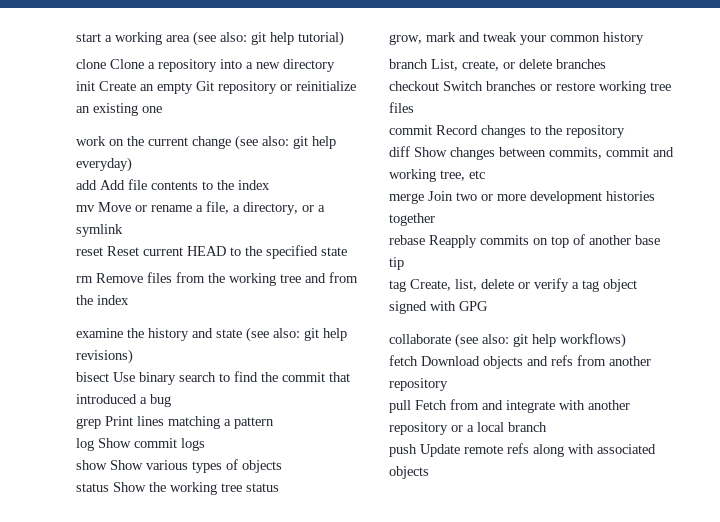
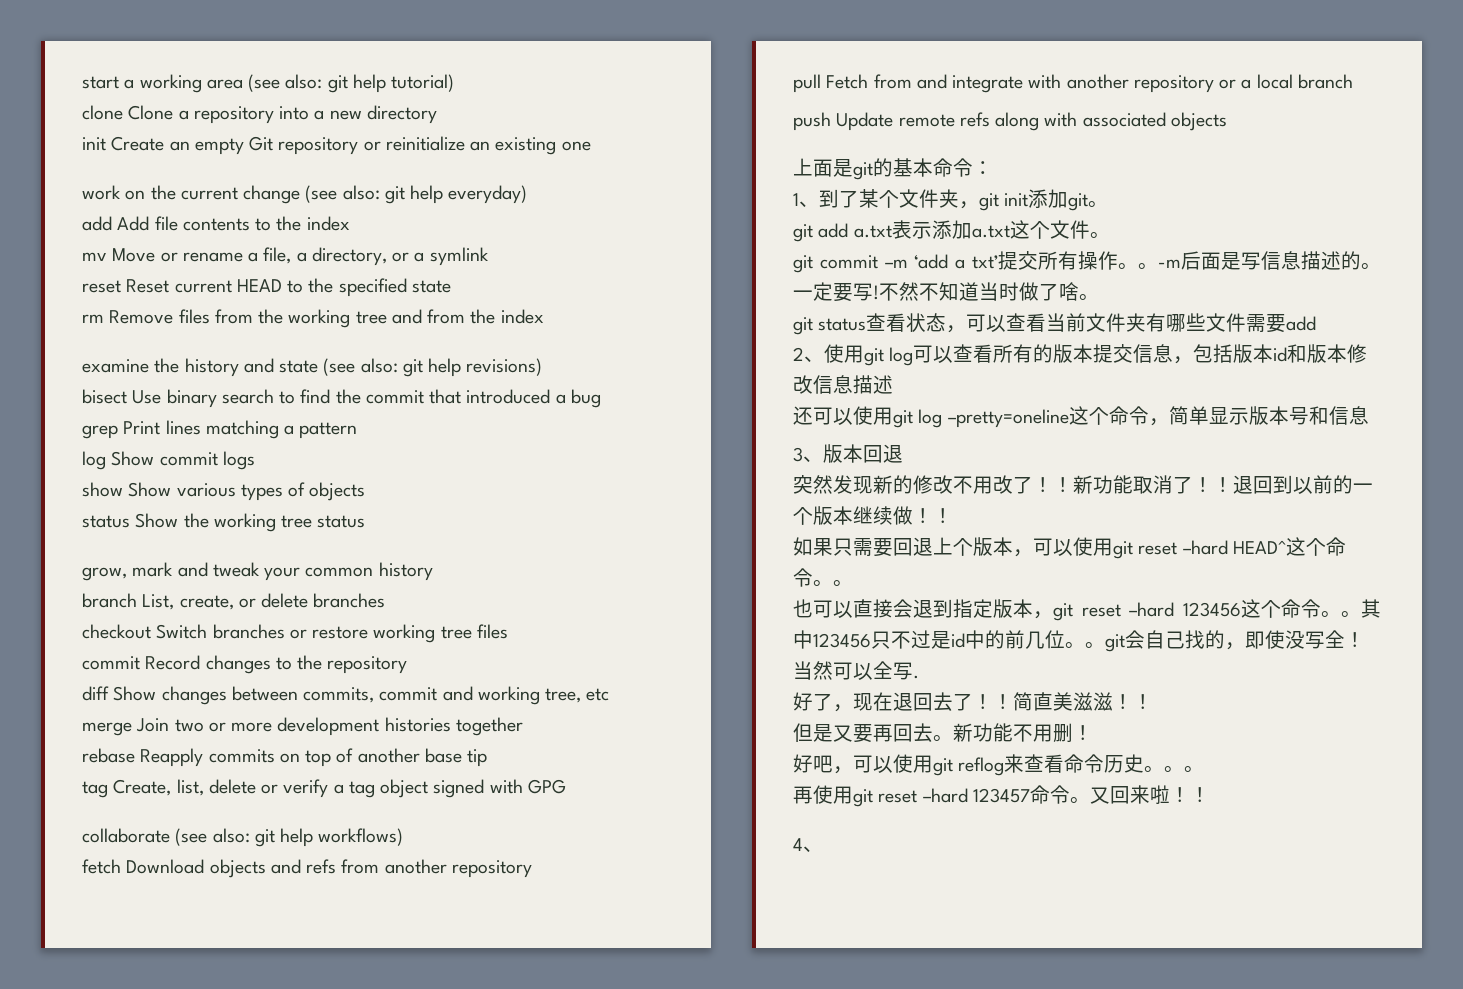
+ 上面是git的基本命令：
+ 1、到了某个文件夹，git init添加git。
+ git add a.txt表示添加a.txt这个文件。
+ git commit –m ‘add a txt’提交所有操作。。-m后面是写信息描述的。一定要写!不然不知道当时做了啥。
+ git status查看状态，可以查看当前文件夹有哪些文件需要add
+ 2、使用git log可以查看所有的版本提交信息，包括版本id和版本修改信息描述
+ 还可以使用git log –pretty=oneline这个命令，简单显示版本号和信息
+ 3、版本回退
+ 突然发现新的修改不用改了！！新功能取消了！！退回到以前的一个版本继续做！！
+ 如果只需要回退上个版本，可以使用git reset –hard HEAD^这个命令。。
+ 也可以直接会退到指定版本，git reset –hard 123456这个命令。。其中123456只不过是id中的前几位。。git会自己找的，即使没写全！当然可以全写.
+ 好了，现在退回去了！！简直美滋滋！！
+ 但是又要再回去。新功能不用删！
+ 好吧，可以使用git reflog来查看命令历史。。。
+ 再使用git reset –hard 123457命令。又回来啦！！
+ 4、

